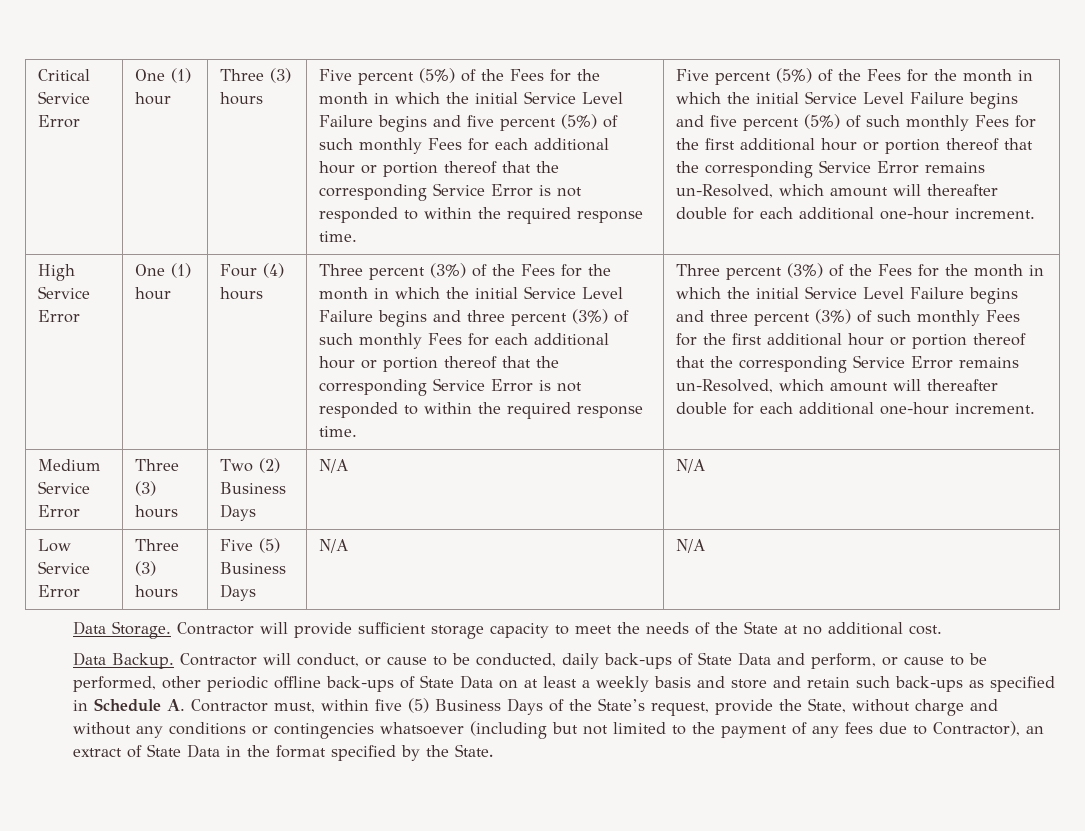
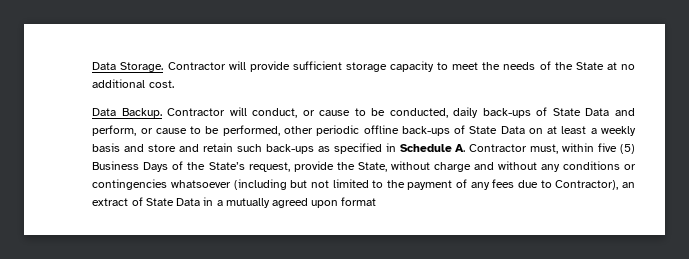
- Critical Service Error | One (1) hour | Three (3) hours | Five percent (5%) of the Fees for the month in which the initial Service Level Failure begins and five percent (5%) of such monthly Fees for each additional hour or portion thereof that the corresponding Service Error is not responded to within the required response time. | Five percent (5%) of the Fees for the month in which the initial Service Level Failure begins and five percent (5%) of such monthly Fees for the first additional hour or portion thereof that the corresponding Service Error remains un-Resolved, which amount will thereafter double for each additional one-hour increment.
- High Service Error | One (1) hour | Four (4) hours | Three percent (3%) of the Fees for the month in which the initial Service Level Failure begins and three percent (3%) of such monthly Fees for each additional hour or portion thereof that the corresponding Service Error is not responded to within the required response time. | Three percent (3%) of the Fees for the month in which the initial Service Level Failure begins and three percent (3%) of such monthly Fees for the first additional hour or portion thereof that the corresponding Service Error remains un-Resolved, which amount will thereafter double for each additional one-hour increment.
- Medium Service Error | Three (3) hours | Two (2) Business Days | N/A | N/A
- Low Service Error | Three (3) hours | Five (5) Business Days | N/A | N/A
- Contractor will conduct, or cause to be conducted, daily back-ups of State Data and perform, or cause to be performed, other periodic offline back-ups of State Data on at least a weekly basis and store and retain such back-ups as specified in Schedule A. Contractor must, within five (5) Business Days of the State’s request, provide the State, without charge and without any conditions or contingencies whatsoever (including but not limited to the payment of any fees due to Contractor), an extract of State Data in the format specified by the State.
+ Contractor will conduct, or cause to be conducted, daily back-ups of State Data and perform, or cause to be performed, other periodic offline back-ups of State Data on at least a weekly basis and store and retain such back-ups as specified in Schedule A. Contractor must, within five (5) Business Days of the State’s request, provide the State, without charge and without any conditions or contingencies whatsoever (including but not limited to the payment of any fees due to Contractor), an extract of State Data in a mutually agreed upon format

